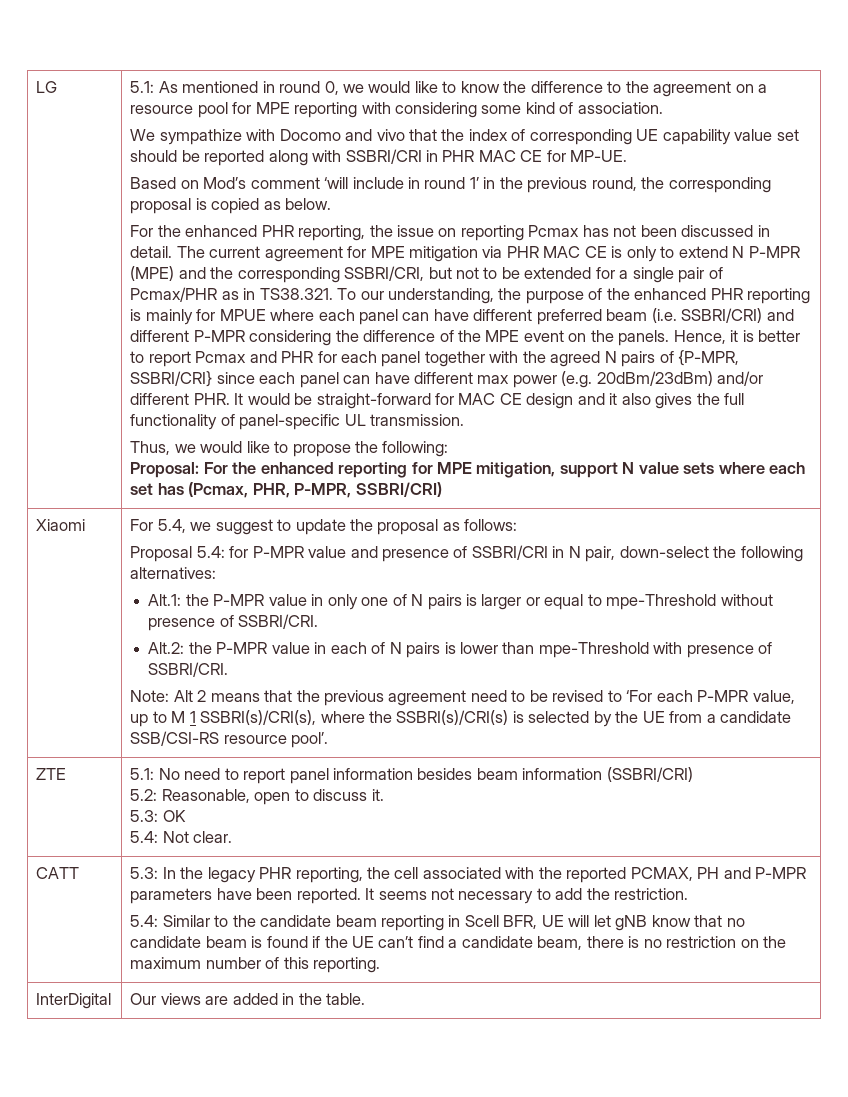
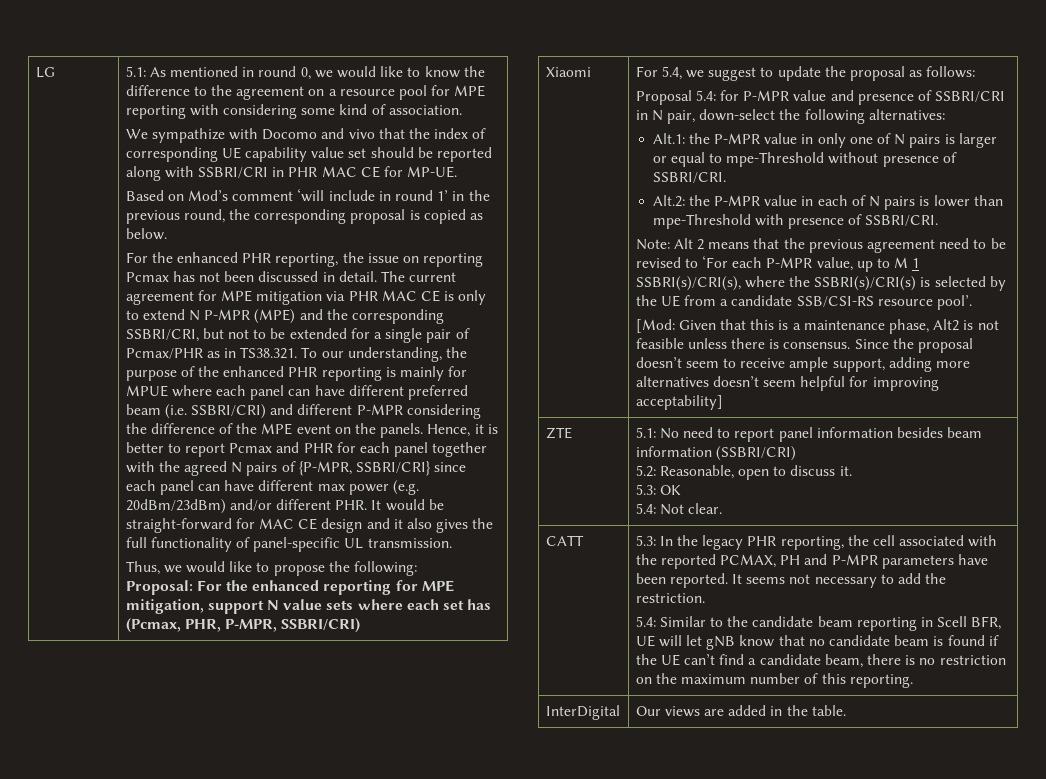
+ [Mod: Given that this is a maintenance phase, Alt2 is not feasible unless there is consensus. Since the proposal doesn’t seem to receive ample support, adding more alternatives doesn’t seem helpful for improving acceptability]

